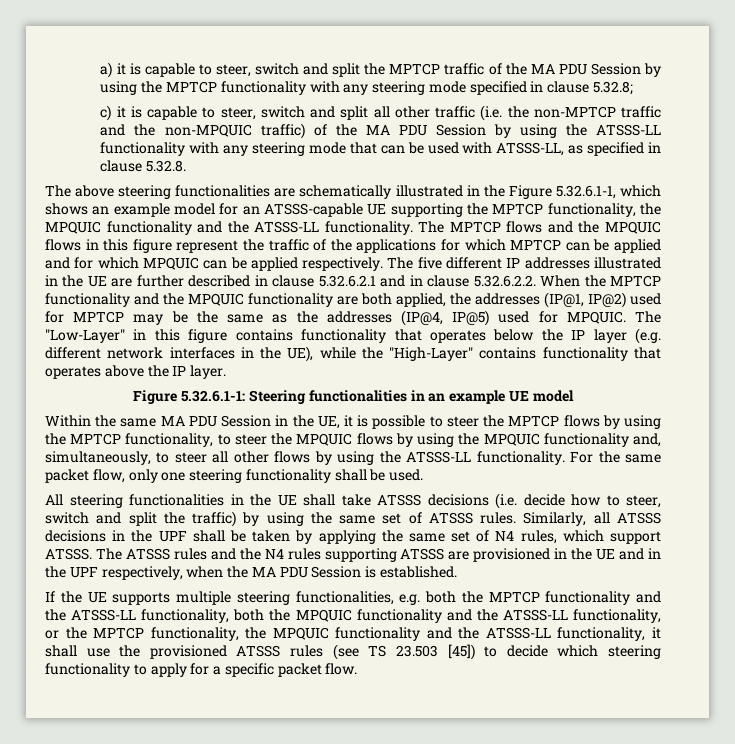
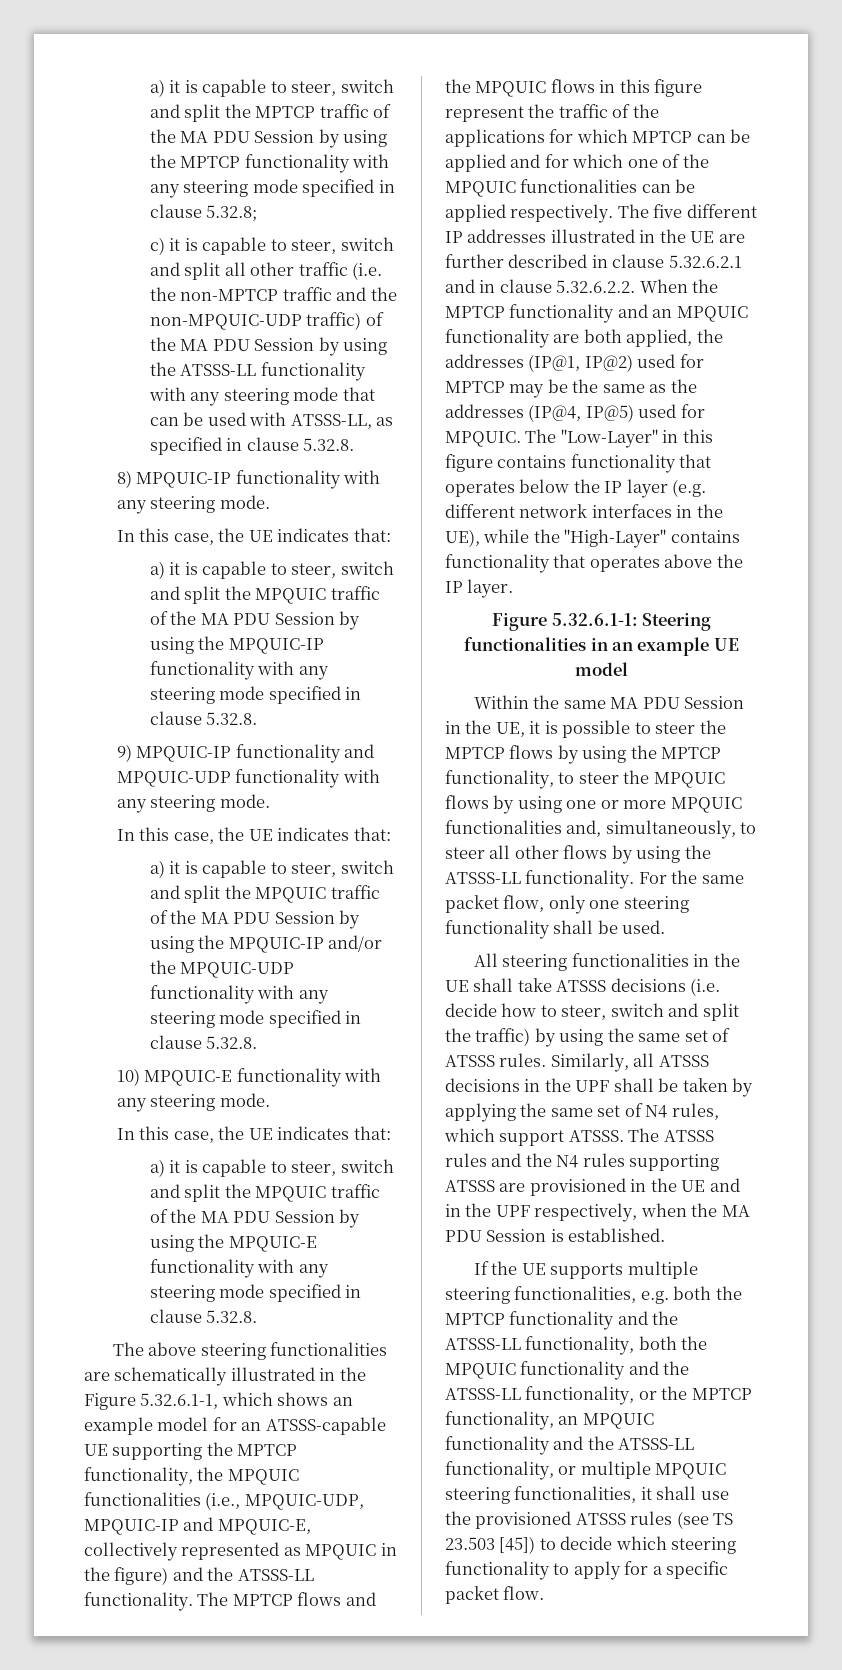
- c) it is capable to steer, switch and split all other traffic (i.e. the non-MPTCP traffic and the non-MPQUIC traffic) of the MA PDU Session by using the ATSSS-LL functionality with any steering mode that can be used with ATSSS-LL, as specified in clause 5.32.8.
+ c) it is capable to steer, switch and split all other traffic (i.e. the non-MPTCP traffic and the non-MPQUIC-UDP traffic) of the MA PDU Session by using the ATSSS-LL functionality with any steering mode that can be used with ATSSS-LL, as specified in clause 5.32.8.
+ 8) MPQUIC-IP functionality with any steering mode.
+ In this case, the UE indicates that:
+ a) it is capable to steer, switch and split the MPQUIC traffic of the MA PDU Session by using the MPQUIC-IP functionality with any steering mode specified in clause 5.32.8.
+ 9) MPQUIC-IP functionality and MPQUIC-UDP functionality with any steering mode.
+ In this case, the UE indicates that:
+ a) it is capable to steer, switch and split the MPQUIC traffic of the MA PDU Session by using the MPQUIC-IP and/or the MPQUIC-UDP functionality with any steering mode specified in clause 5.32.8.
+ 10) MPQUIC-E functionality with any steering mode.
+ In this case, the UE indicates that:
+ a) it is capable to steer, switch and split the MPQUIC traffic of the MA PDU Session by using the MPQUIC-E functionality with any steering mode specified in clause 5.32.8.
- The above steering functionalities are schematically illustrated in the Figure 5.32.6.1-1, which shows an example model for an ATSSS-capable UE supporting the MPTCP functionality, the MPQUIC functionality and the ATSSS-LL functionality.
+ The above steering functionalities are schematically illustrated in the Figure 5.32.6.1-1, which shows an example model for an ATSSS-capable UE supporting the MPTCP functionality, the MPQUIC functionalities (i.e., MPQUIC-UDP, MPQUIC-IP and MPQUIC-E, collectively represented as MPQUIC in the figure) and the ATSSS-LL functionality.
- The MPTCP flows and the MPQUIC flows in this figure represent the traffic of the applications for which MPTCP can be applied and for which MPQUIC can be applied respectively.
+ The MPTCP flows and the MPQUIC flows in this figure represent the traffic of the applications for which MPTCP can be applied and for which one of the MPQUIC functionalities can be applied respectively.
- The five different IP addresses illustrated in the UE are further described in clause 5.32.6.2.1 and in clause 5.32.6.2.2. When the MPTCP functionality and the MPQUIC functionality are both applied, the addresses (IP@1, IP@2) used for MPTCP may be the same as the addresses (IP@4, IP@5) used for MPQUIC.
+ The five different IP addresses illustrated in the UE are further described in clause 5.32.6.2.1 and in clause 5.32.6.2.2. When the MPTCP functionality and an MPQUIC functionality are both applied, the addresses (IP@1, IP@2) used for MPTCP may be the same as the addresses (IP@4, IP@5) used for MPQUIC.
- Within the same MA PDU Session in the UE, it is possible to steer the MPTCP flows by using the MPTCP functionality, to steer the MPQUIC flows by using the MPQUIC functionality and, simultaneously, to steer all other flows by using the ATSSS-LL functionality.
+ Within the same MA PDU Session in the UE, it is possible to steer the MPTCP flows by using the MPTCP functionality, to steer the MPQUIC flows by using one or more MPQUIC functionalities and, simultaneously, to steer all other flows by using the ATSSS-LL functionality.
- If the UE supports multiple steering functionalities, e.g. both the MPTCP functionality and the ATSSS-LL functionality, both the MPQUIC functionality and the ATSSS-LL functionality, or the MPTCP functionality, the MPQUIC functionality and the ATSSS-LL functionality, it shall use the provisioned ATSSS rules (see TS 23.503 [45]) to decide which steering functionality to apply for a specific packet flow.
+ If the UE supports multiple steering functionalities, e.g. both the MPTCP functionality and the ATSSS-LL functionality, both the MPQUIC functionality and the ATSSS-LL functionality, or the MPTCP functionality, an MPQUIC functionality and the ATSSS-LL functionality, or multiple MPQUIC steering functionalities, it shall use the provisioned ATSSS rules (see TS 23.503 [45]) to decide which steering functionality to apply for a specific packet flow.

